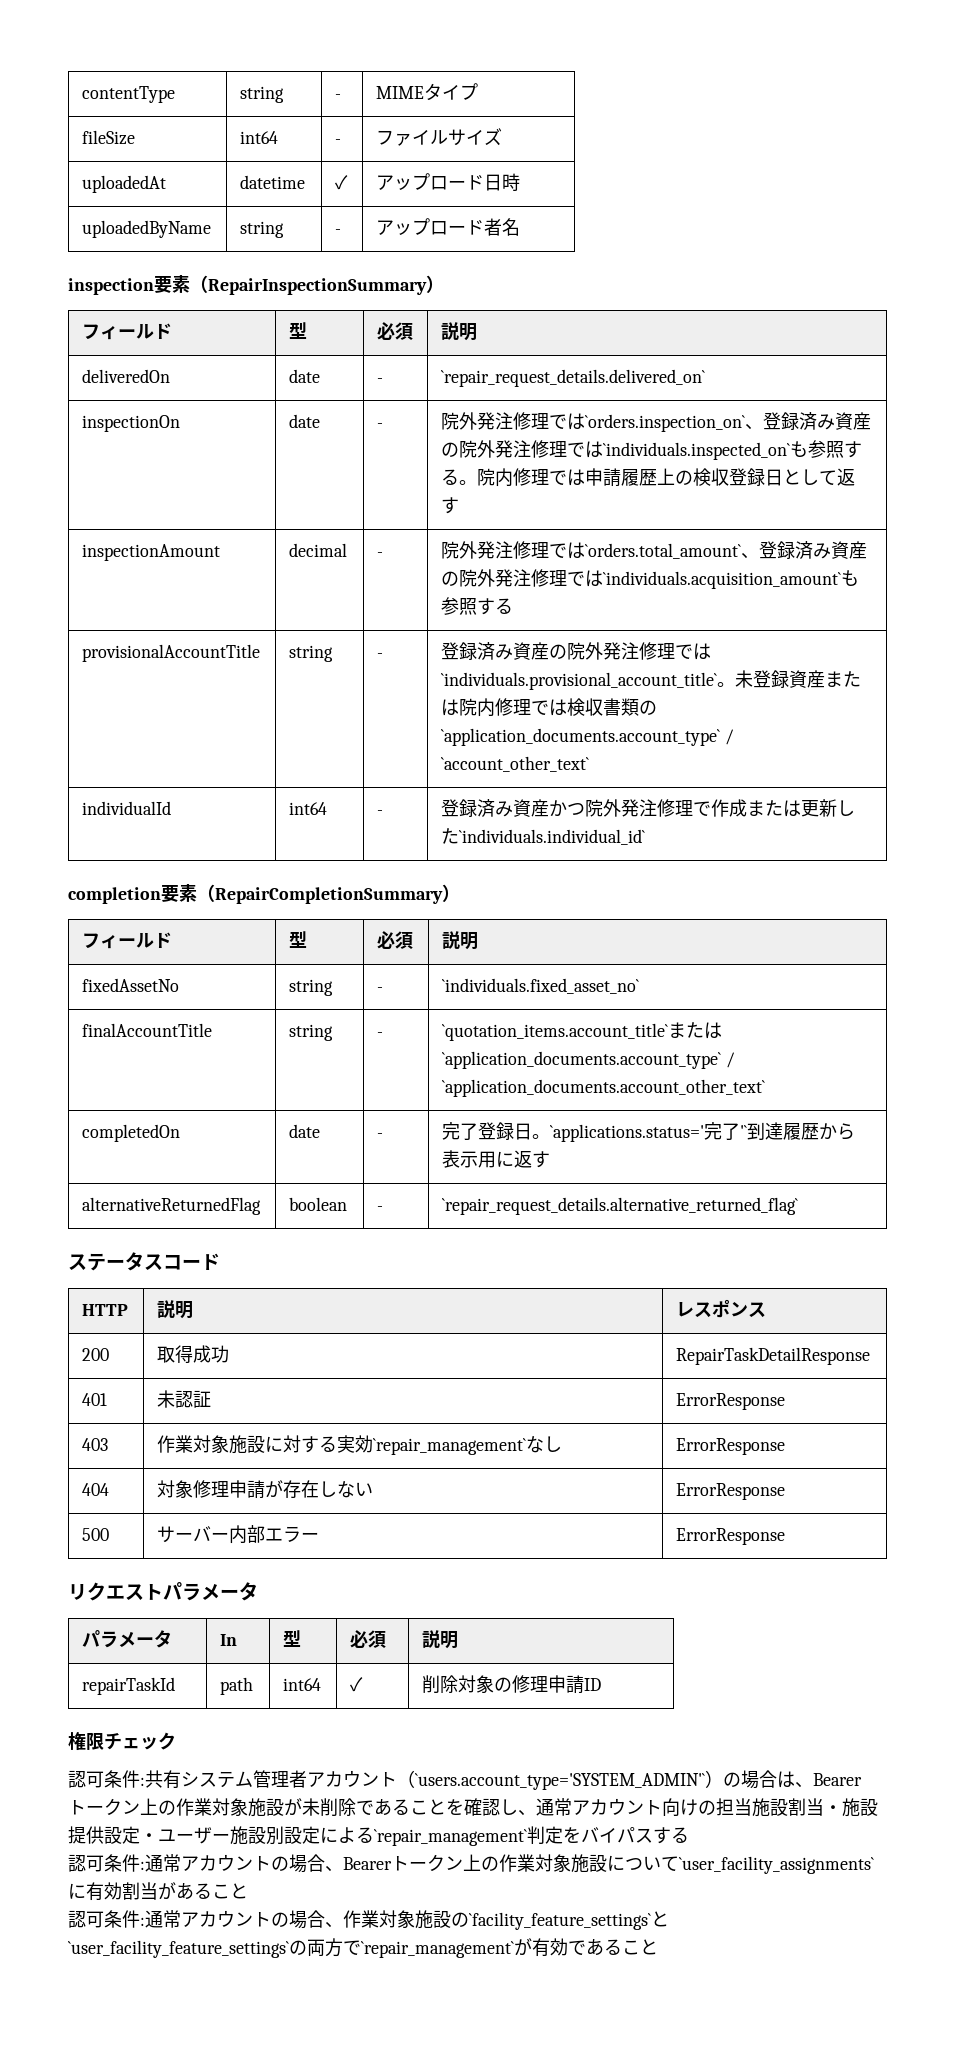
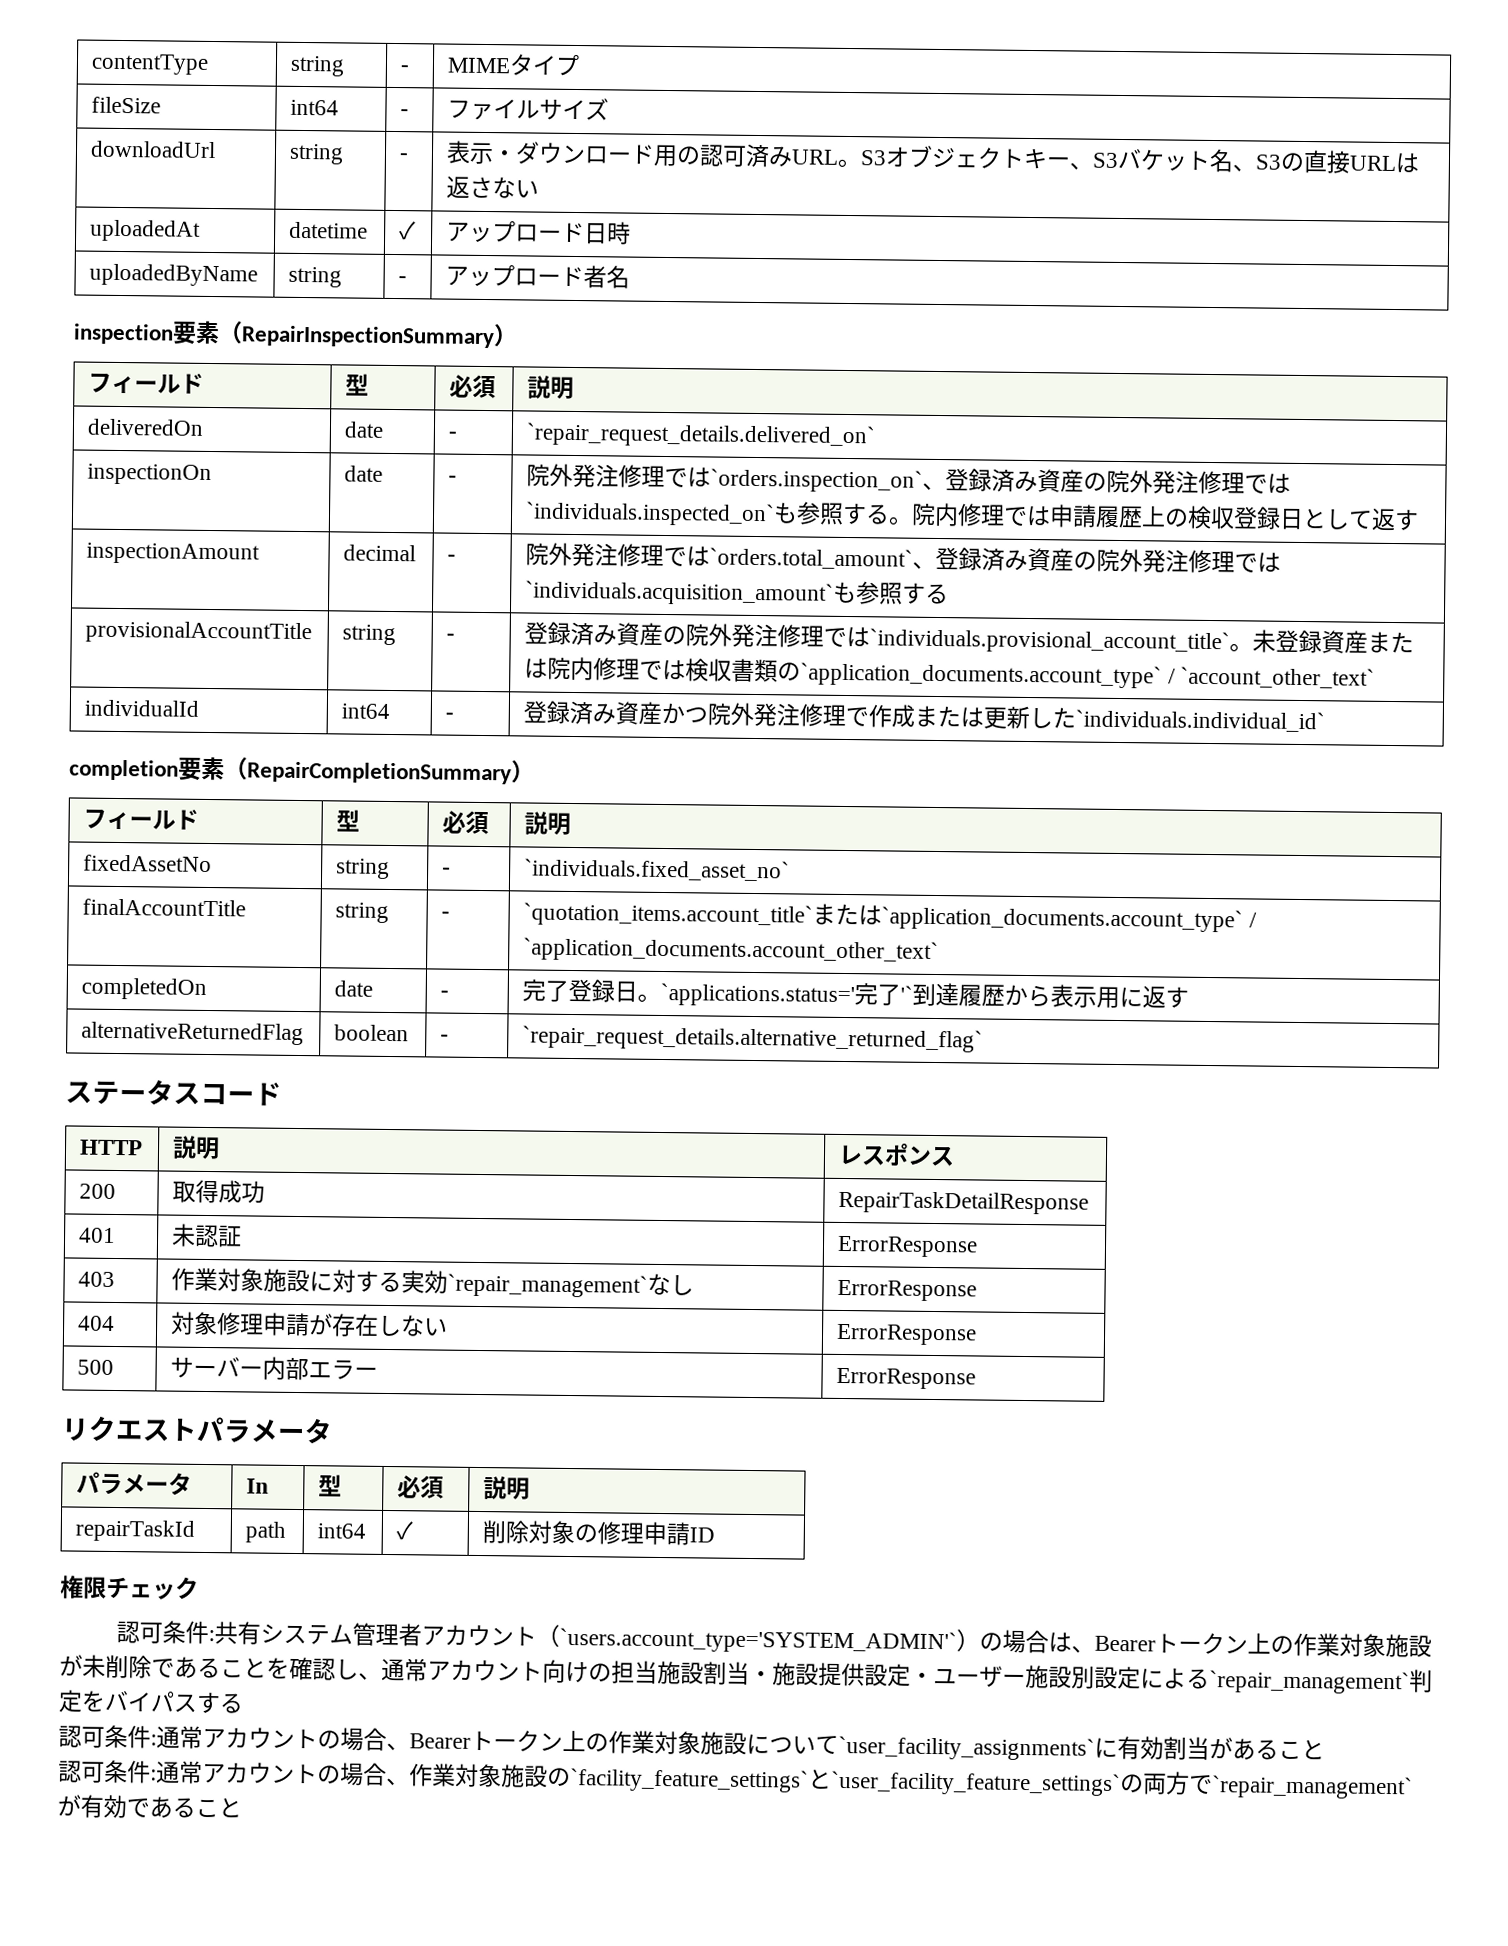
+ downloadUrl | string | - | 表示・ダウンロード用の認可済みURL。S3オブジェクトキー、S3バケット名、S3の直接URLは返さない

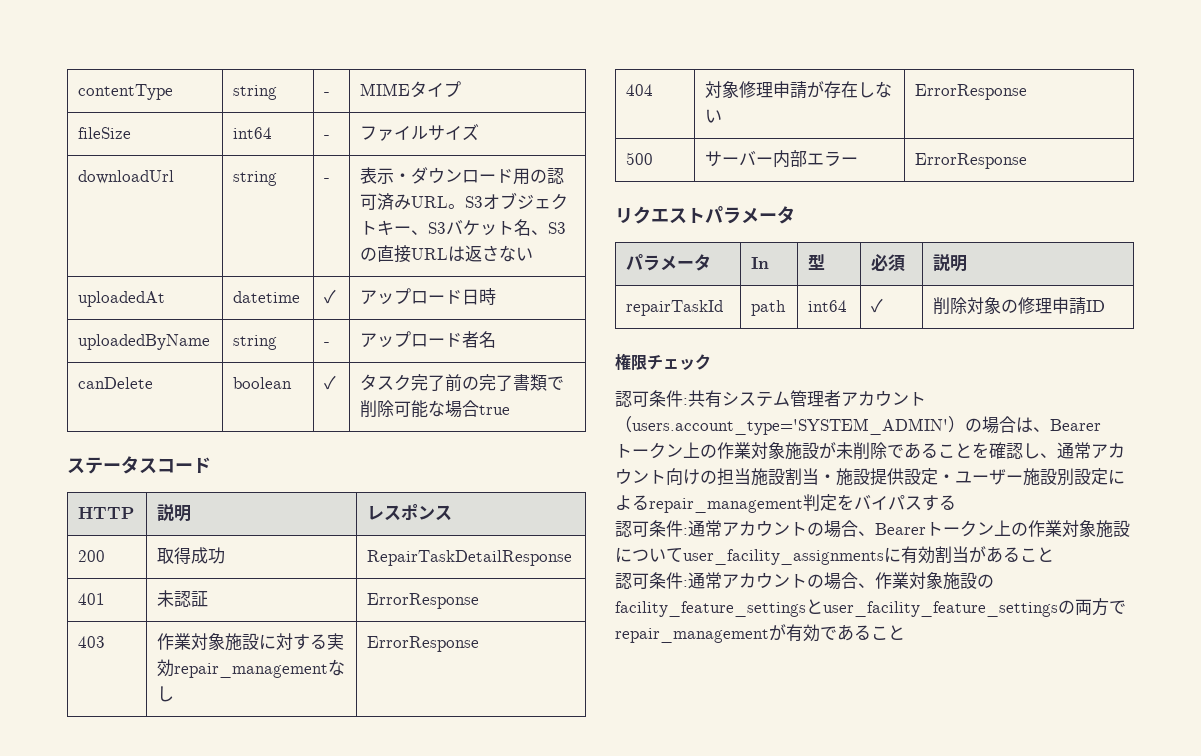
- inspection要素（RepairInspectionSummary）
- フィールド | 型 | 必須 | 説明
- deliveredOn | date | - | `repair_request_details.delivered_on`
- inspectionOn | date | - | 院外発注修理では`orders.inspection_on`、登録済み資産の院外発注修理では`individuals.inspected_on`も参照する。院内修理では申請履歴上の検収登録日として返す
- inspectionAmount | decimal | - | 院外発注修理では`orders.total_amount`、登録済み資産の院外発注修理では`individuals.acquisition_amount`も参照する
- provisionalAccountTitle | string | - | 登録済み資産の院外発注修理では`individuals.provisional_account_title`。未登録資産または院内修理では検収書類の`application_documents.account_type` / `account_other_text`
- individualId | int64 | - | 登録済み資産かつ院外発注修理で作成または更新した`individuals.individual_id`
- completion要素（RepairCompletionSummary）
- フィールド | 型 | 必須 | 説明
- fixedAssetNo | string | - | `individuals.fixed_asset_no`
- finalAccountTitle | string | - | `quotation_items.account_title`または`application_documents.account_type` / `application_documents.account_other_text`
- completedOn | date | - | 完了登録日。`applications.status='完了'`到達履歴から表示用に返す
- alternativeReturnedFlag | boolean | - | `repair_request_details.alternative_returned_flag`
+ canDelete | boolean | ✓ | タスク完了前の完了書類で削除可能な場合true
- 403 | 作業対象施設に対する実効`repair_management`なし | ErrorResponse
+ 403 | 作業対象施設に対する実効repair_managementなし | ErrorResponse
- 認可条件:共有システム管理者アカウント（`users.account_type='SYSTEM_ADMIN'`）の場合は、Bearerトークン上の作業対象施設が未削除であることを確認し、通常アカウント向けの担当施設割当・施設提供設定・ユーザー施設別設定による`repair_management`判定をバイパスする
+ 認可条件:共有システム管理者アカウント（users.account_type='SYSTEM_ADMIN'）の場合は、Bearerトークン上の作業対象施設が未削除であることを確認し、通常アカウント向けの担当施設割当・施設提供設定・ユーザー施設別設定によるrepair_management判定をバイパスする
- 認可条件:通常アカウントの場合、Bearerトークン上の作業対象施設について`user_facility_assignments`に有効割当があること
+ 認可条件:通常アカウントの場合、Bearerトークン上の作業対象施設についてuser_facility_assignmentsに有効割当があること
- 認可条件:通常アカウントの場合、作業対象施設の`facility_feature_settings`と`user_facility_feature_settings`の両方で`repair_management`が有効であること
+ 認可条件:通常アカウントの場合、作業対象施設のfacility_feature_settingsとuser_facility_feature_settingsの両方でrepair_managementが有効であること

